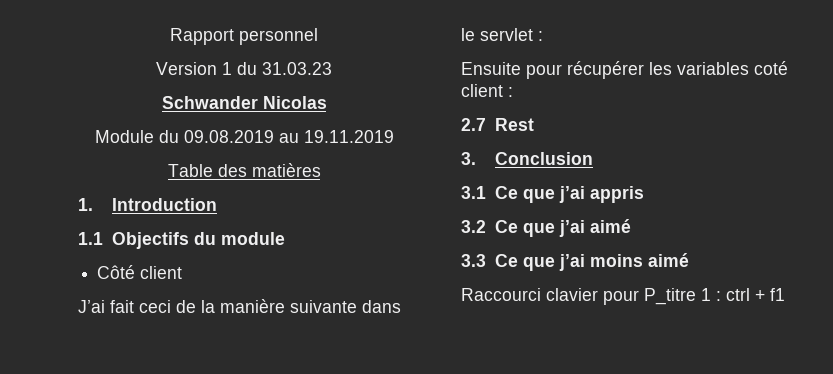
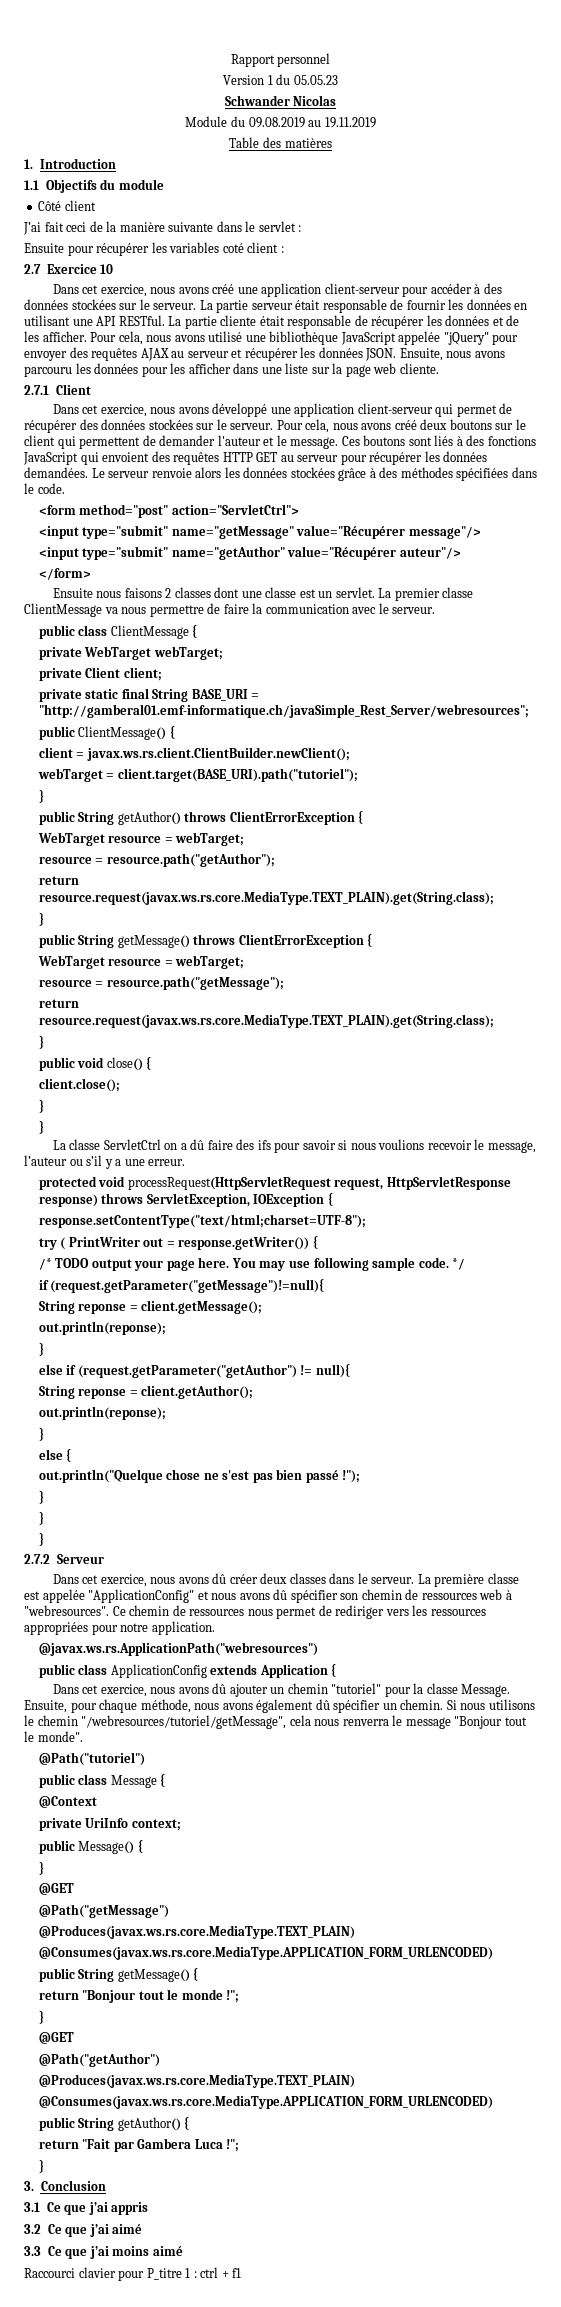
- Version 1 du 31.03.23
+ Version 1 du 05.05.23
- 2.7 Rest
+ 2.7 Exercice 10
+ Dans cet exercice, nous avons créé une application client-serveur pour accéder à des données stockées sur le serveur. La partie serveur était responsable de fournir les données en utilisant une API RESTful. La partie cliente était responsable de récupérer les données et de les afficher. Pour cela, nous avons utilisé une bibliothèque JavaScript appelée "jQuery" pour envoyer des requêtes AJAX au serveur et récupérer les données JSON. Ensuite, nous avons parcouru les données pour les afficher dans une liste sur la page web cliente.
+ 2.7.1 Client
+ Dans cet exercice, nous avons développé une application client-serveur qui permet de récupérer des données stockées sur le serveur. Pour cela, nous avons créé deux boutons sur le client qui permettent de demander l'auteur et le message. Ces boutons sont liés à des fonctions JavaScript qui envoient des requêtes HTTP GET au serveur pour récupérer les données demandées. Le serveur renvoie alors les données stockées grâce à des méthodes spécifiées dans le code.
+ <form method="post" action="ServletCtrl">
+ <input type="submit" name="getMessage" value="Récupérer message"/>
+ <input type="submit" name="getAuthor" value="Récupérer auteur"/>
+ </form>
+ Ensuite nous faisons 2 classes dont une classe est un servlet. La premier classe ClientMessage va nous permettre de faire la communication avec le serveur.
+ public class ClientMessage {
+ private WebTarget webTarget;
+ private Client client;
+ private static final String BASE_URI = "http://gamberal01.emf-informatique.ch/javaSimple_Rest_Server/webresources";
+ public ClientMessage() {
+ client = javax.ws.rs.client.ClientBuilder.newClient();
+ webTarget = client.target(BASE_URI).path("tutoriel");
+ }
+ public String getAuthor() throws ClientErrorException {
+ WebTarget resource = webTarget;
+ resource = resource.path("getAuthor");
+ return resource.request(javax.ws.rs.core.MediaType.TEXT_PLAIN).get(String.class);
+ }
+ public String getMessage() throws ClientErrorException {
+ WebTarget resource = webTarget;
+ resource = resource.path("getMessage");
+ return resource.request(javax.ws.rs.core.MediaType.TEXT_PLAIN).get(String.class);
+ }
+ public void close() {
+ client.close();
+ }
+ }
+ La classe ServletCtrl on a dû faire des ifs pour savoir si nous voulions recevoir le message, l’auteur ou s’il y a une erreur.
+ protected void processRequest(HttpServletRequest request, HttpServletResponse response) throws ServletException, IOException {
+ response.setContentType("text/html;charset=UTF-8");
+ try ( PrintWriter out = response.getWriter()) {
+ /* TODO output your page here. You may use following sample code. */
+ if (request.getParameter("getMessage")!=null){
+ String reponse = client.getMessage();
+ out.println(reponse);
+ }
+ else if (request.getParameter("getAuthor") != null){
+ String reponse = client.getAuthor();
+ out.println(reponse);
+ }
+ else {
+ out.println("Quelque chose ne s'est pas bien passé !");
+ }
+ }
+ }
+ 2.7.2 Serveur
+ Dans cet exercice, nous avons dû créer deux classes dans le serveur. La première classe est appelée "ApplicationConfig" et nous avons dû spécifier son chemin de ressources web à "webresources". Ce chemin de ressources nous permet de rediriger vers les ressources appropriées pour notre application.
+ @javax.ws.rs.ApplicationPath("webresources")
+ public class ApplicationConfig extends Application {
+ Dans cet exercice, nous avons dû ajouter un chemin "tutoriel" pour la classe Message. Ensuite, pour chaque méthode, nous avons également dû spécifier un chemin. Si nous utilisons le chemin "/webresources/tutoriel/getMessage", cela nous renverra le message "Bonjour tout le monde".
+ @Path("tutoriel")
+ public class Message {
+ @Context
+ private UriInfo context;
+ public Message() {
+ }
+ @GET
+ @Path("getMessage")
+ @Produces(javax.ws.rs.core.MediaType.TEXT_PLAIN)
+ @Consumes(javax.ws.rs.core.MediaType.APPLICATION_FORM_URLENCODED)
+ public String getMessage() {
+ return "Bonjour tout le monde !";
+ }
+ @GET
+ @Path("getAuthor")
+ @Produces(javax.ws.rs.core.MediaType.TEXT_PLAIN)
+ @Consumes(javax.ws.rs.core.MediaType.APPLICATION_FORM_URLENCODED)
+ public String getAuthor() {
+ return "Fait par Gambera Luca !";
+ }

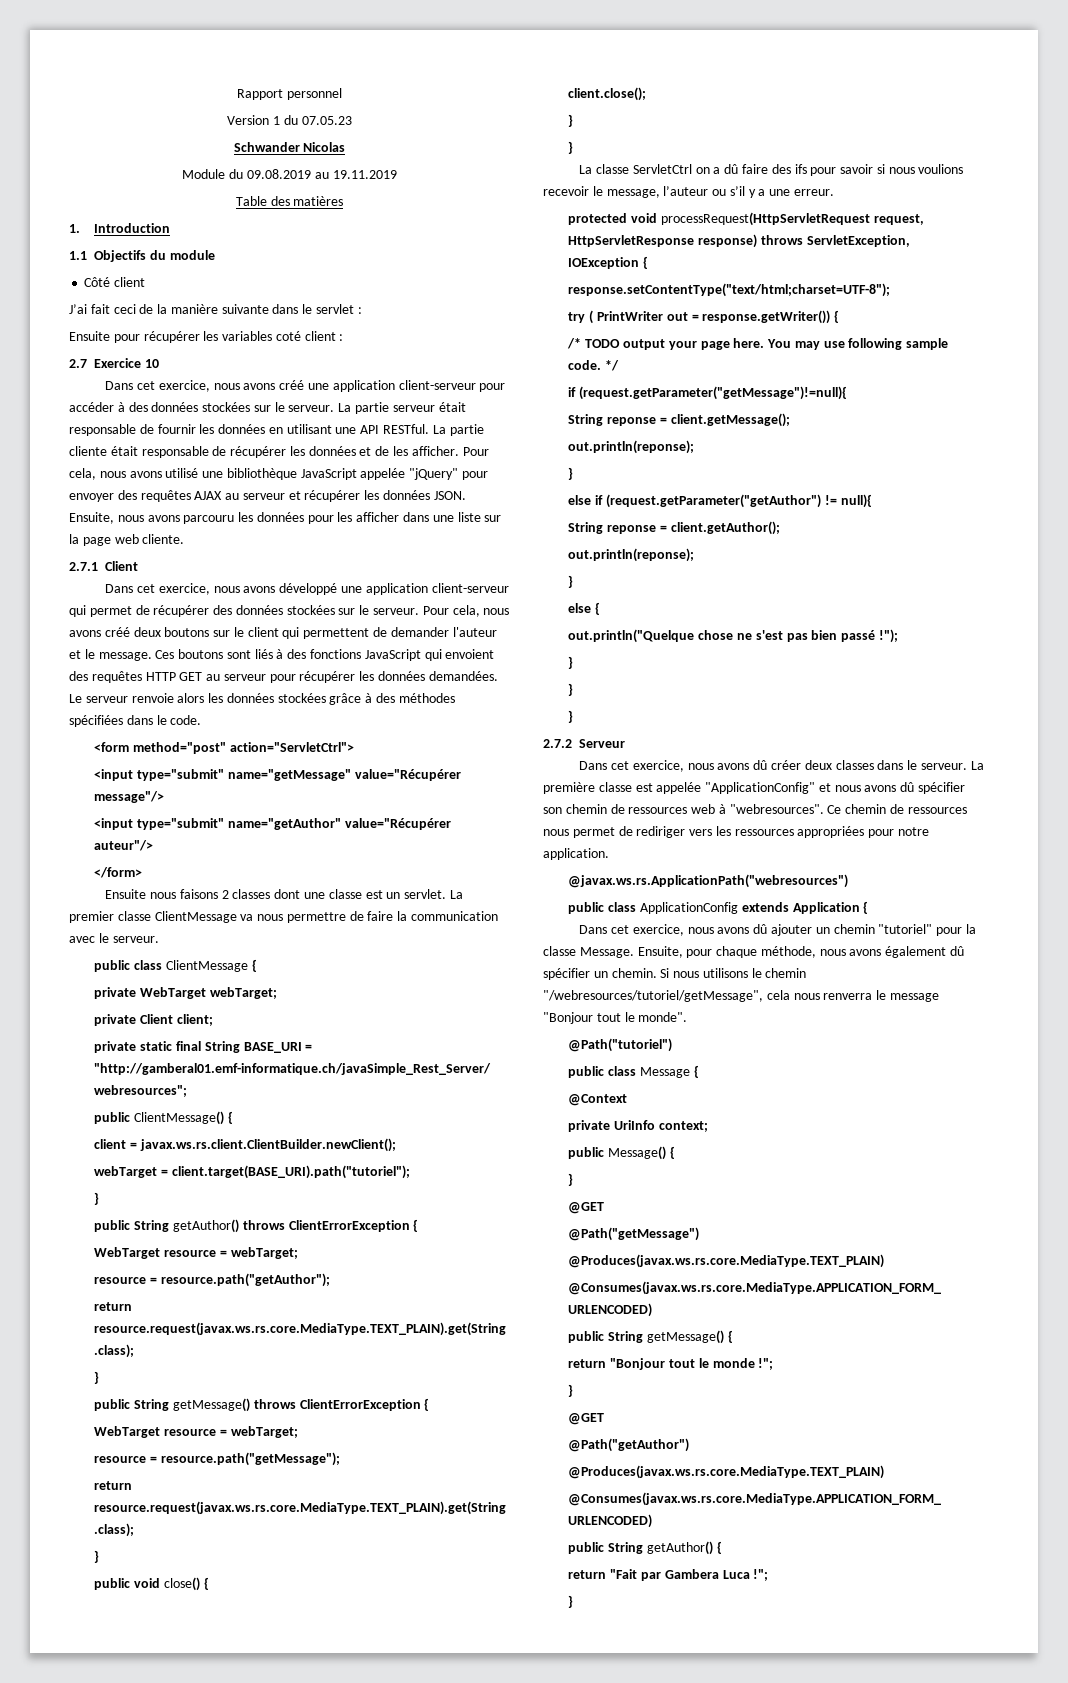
- Version 1 du 05.05.23
+ Version 1 du 07.05.23
- 3. Conclusion
- 3.1 Ce que j’ai appris
- 3.2 Ce que j’ai aimé
- 3.3 Ce que j’ai moins aimé
- Raccourci clavier pour P_titre 1 : ctrl + f1

